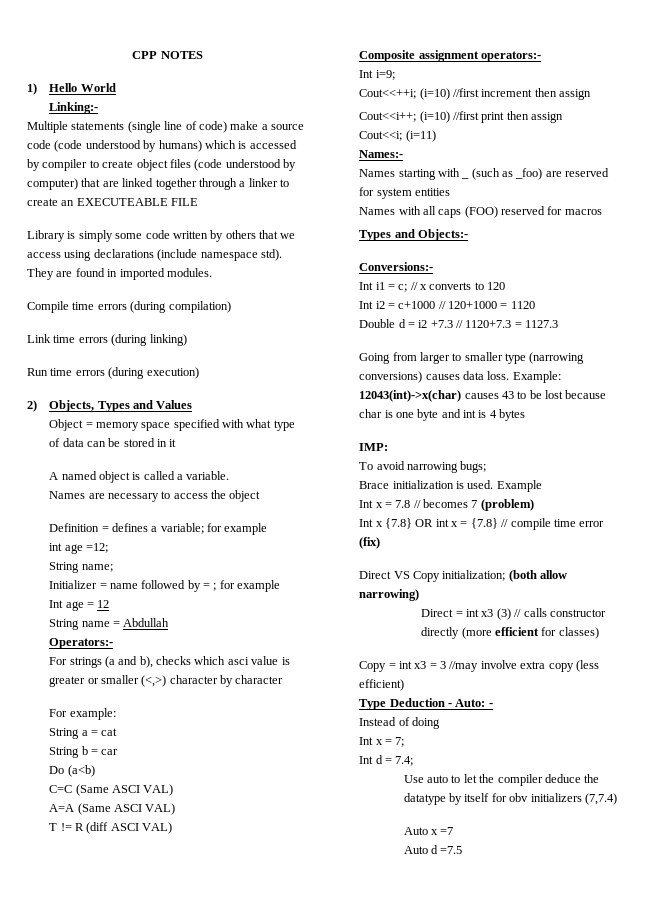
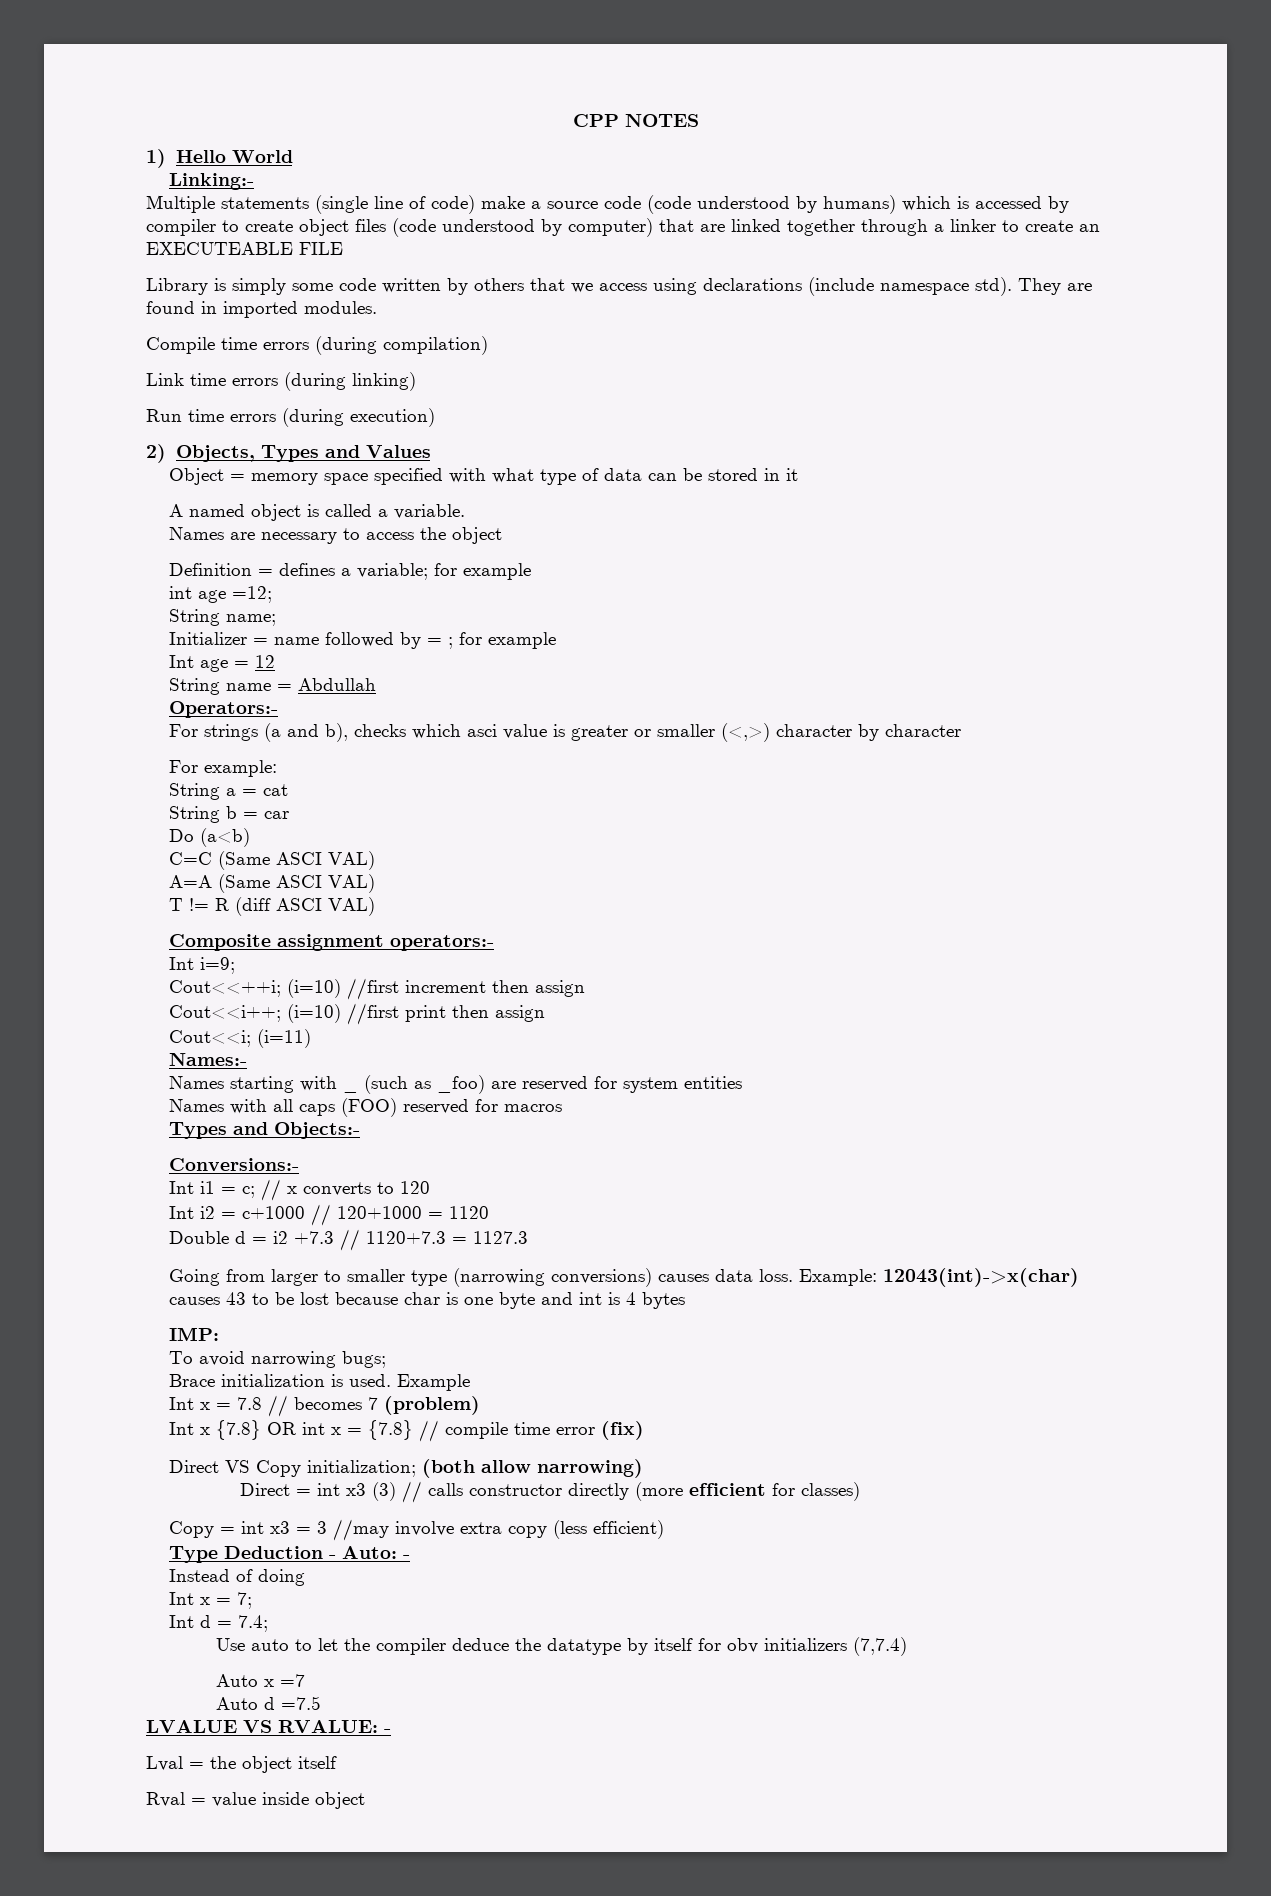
+ LVALUE VS RVALUE: -
+ Lval = the object itself
+ Rval = value inside object

